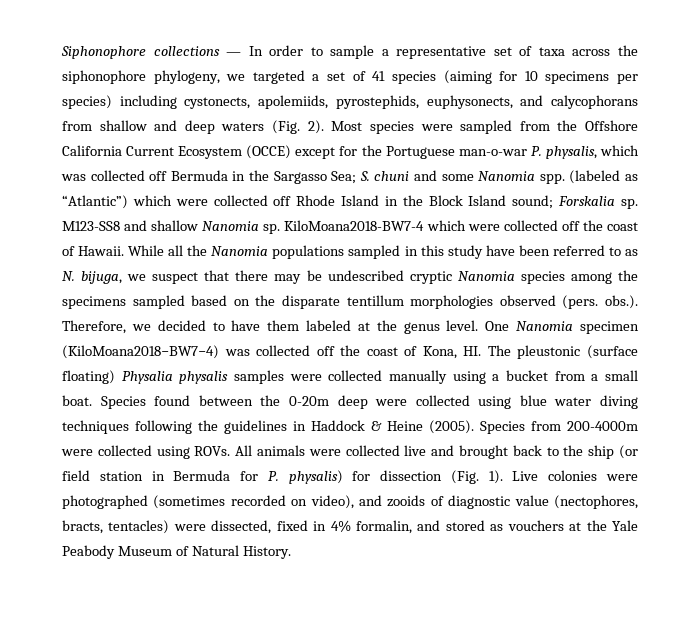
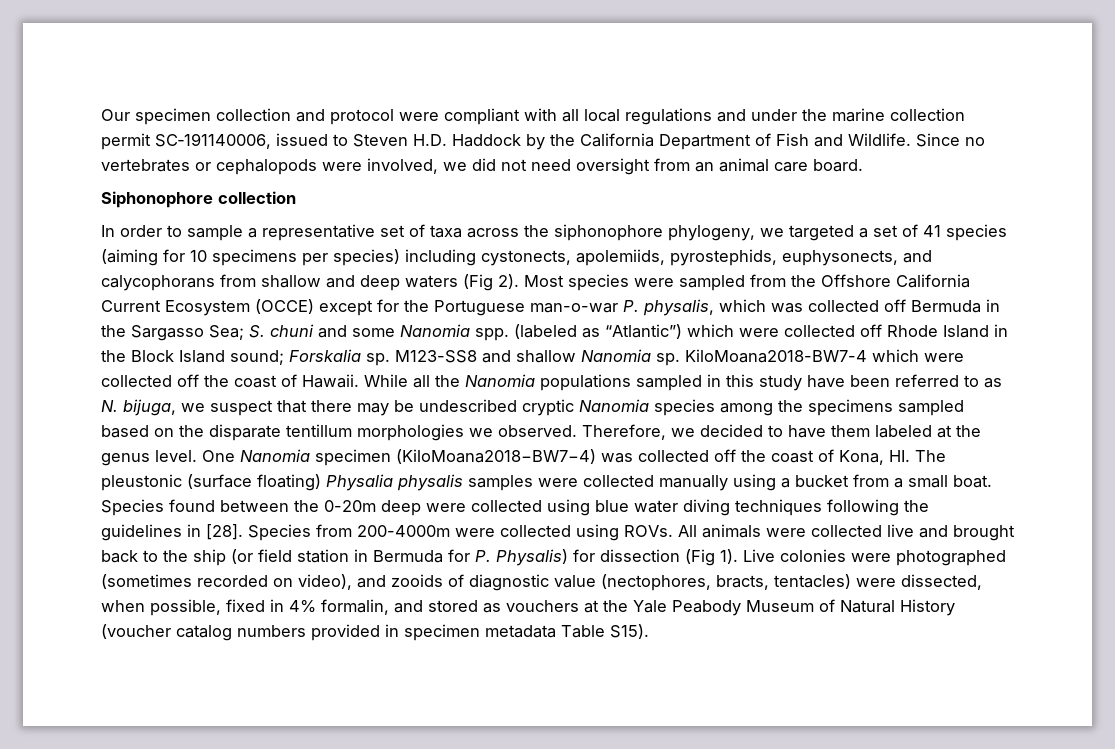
- Siphonophore collections — In order to sample a representative set of taxa across the siphonophore phylogeny, we targeted a set of 41 species (aiming for 10 specimens per species) including cystonects, apolemiids, pyrostephids, euphysonects, and calycophorans from shallow and deep waters (Fig. 2).
+ Our specimen collection and protocol were compliant with all local regulations and under the marine collection permit SC‐191140006, issued to Steven H.D. Haddock by the California Department of Fish and Wildlife. Since no vertebrates or cephalopods were involved, we did not need oversight from an animal care board.
+ Siphonophore collection
+ In order to sample a representative set of taxa across the siphonophore phylogeny, we targeted a set of 41 species (aiming for 10 specimens per species) including cystonects, apolemiids, pyrostephids, euphysonects, and calycophorans from shallow and deep waters (Fig 2).
- While all the Nanomia populations sampled in this study have been referred to as N. bijuga, we suspect that there may be undescribed cryptic Nanomia species among the specimens sampled based on the disparate tentillum morphologies observed (pers. obs.). Therefore, we decided to have them labeled at the genus level.
+ While all the Nanomia populations sampled in this study have been referred to as N. bijuga, we suspect that there may be undescribed cryptic Nanomia species among the specimens sampled based on the disparate tentillum morphologies we observed. Therefore, we decided to have them labeled at the genus level.
- Species found between the 0-20m deep were collected using blue water diving techniques following the guidelines in Haddock & Heine (2005).
+ Species found between the 0-20m deep were collected using blue water diving techniques following the guidelines in [28].
- All animals were collected live and brought back to the ship (or field station in Bermuda for P. physalis) for dissection (Fig. 1).
+ All animals were collected live and brought back to the ship (or field station in Bermuda for P. Physalis) for dissection (Fig 1).
- Live colonies were photographed (sometimes recorded on video), and zooids of diagnostic value (nectophores, bracts, tentacles) were dissected, fixed in 4% formalin, and stored as vouchers at the Yale Peabody Museum of Natural History.
+ Live colonies were photographed (sometimes recorded on video), and zooids of diagnostic value (nectophores, bracts, tentacles) were dissected, when possible, fixed in 4% formalin, and stored as vouchers at the Yale Peabody Museum of Natural History (voucher catalog numbers provided in specimen metadata Table S15).

